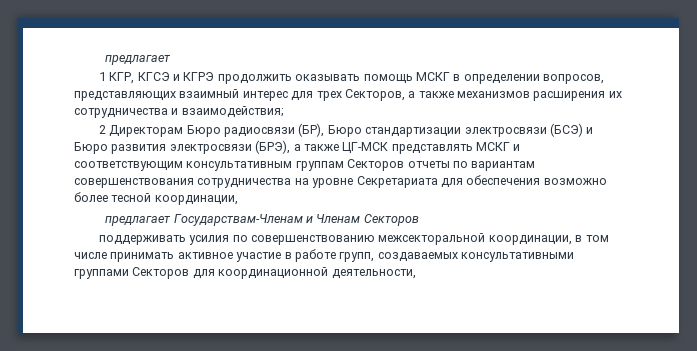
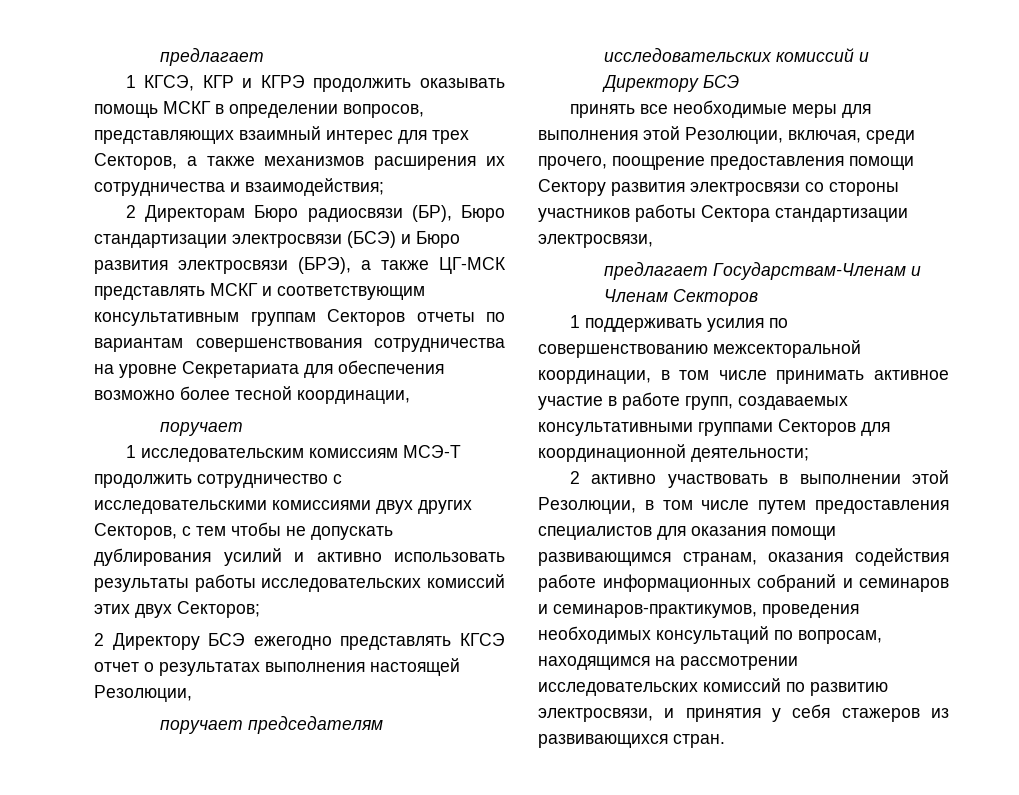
- 1 КГР, КГСЭ и КГРЭ продолжить оказывать помощь МСКГ в определении вопросов, представляющих взаимный интерес для трех Секторов, а также механизмов расширения их сотрудничества и взаимодействия;
+ 1 КГСЭ, КГР и КГРЭ продолжить оказывать помощь МСКГ в определении вопросов, представляющих взаимный интерес для трех Секторов, а также механизмов расширения их сотрудничества и взаимодействия;
  2 Директорам Бюро радиосвязи (БР), Бюро стандартизации электросвязи (БСЭ) и Бюро развития электросвязи (БРЭ), а также ЦГ-МСК представлять МСКГ и соответствующим консультативным группам Секторов отчеты по вариантам совершенствования сотрудничества на уровне Секретариата для обеспечения возможно более тесной координации,
+ поручает
+ 1 исследовательским комиссиям МСЭ-Т продолжить сотрудничество с исследовательскими комиссиями двух других Секторов, с тем чтобы не допускать дублирования усилий и активно использовать результаты работы исследовательских комиссий этих двух Секторов;
+ 2 Директору БСЭ ежегодно представлять КГСЭ отчет о результатах выполнения настоящей Резолюции,
+ поручает председателям исследовательских комиссий и Директору БСЭ
+ принять все необходимые меры для выполнения этой Резолюции, включая, среди прочего, поощрение предоставления помощи Сектору развития электросвязи со стороны участников работы Сектора стандартизации электросвязи,
- поддерживать усилия по совершенствованию межсекторальной координации, в том числе принимать активное участие в работе групп, создаваемых консультативными группами Секторов для координационной деятельности,
+ 1 поддерживать усилия по совершенствованию межсекторальной координации, в том числе принимать активное участие в работе групп, создаваемых консультативными группами Секторов для координационной деятельности;
+ 2 активно участвовать в выполнении этой Резолюции, в том числе путем предоставления специалистов для оказания помощи развивающимся странам, оказания содействия работе информационных собраний и семинаров и семинаров-практикумов, проведения необходимых консультаций по вопросам, находящимся на рассмотрении исследовательских комиссий по развитию электросвязи, и принятия у себя стажеров из развивающихся стран.

